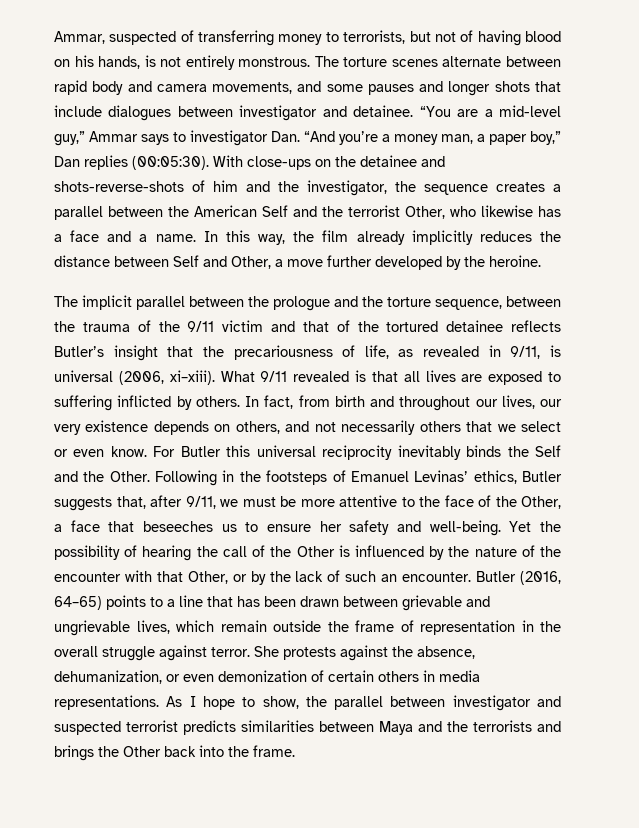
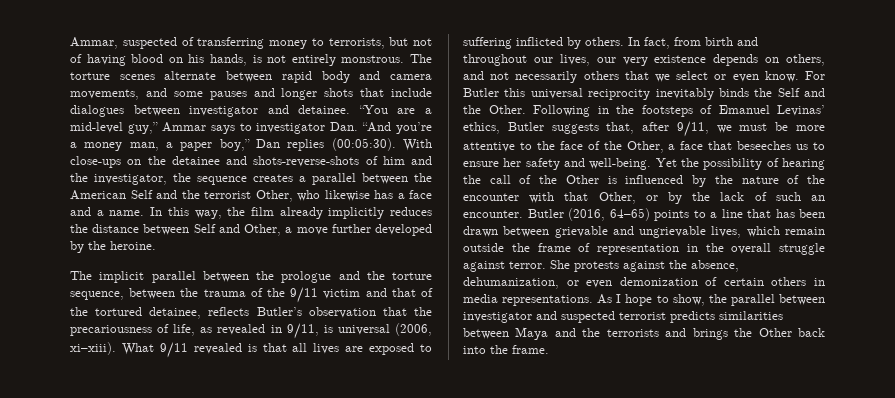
- The implicit parallel between the prologue and the torture sequence, between the trauma of the 9/11 victim and that of the tortured detainee reflects Butler’s insight that the precariousness of life, as revealed in 9/11, is universal (2006, xi–xiii).
+ The implicit parallel between the prologue and the torture sequence, between the trauma of the 9/11 victim and that of the tortured detainee, reflects Butler’s observation that the precariousness of life, as revealed in 9/11, is universal (2006, xi–xiii).

